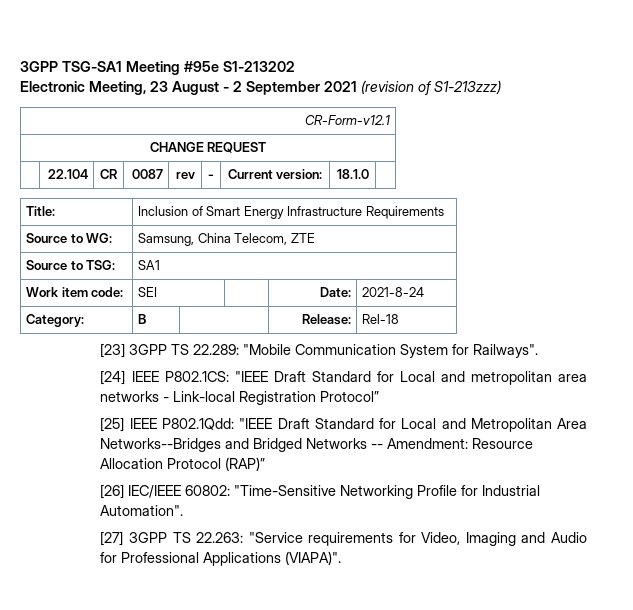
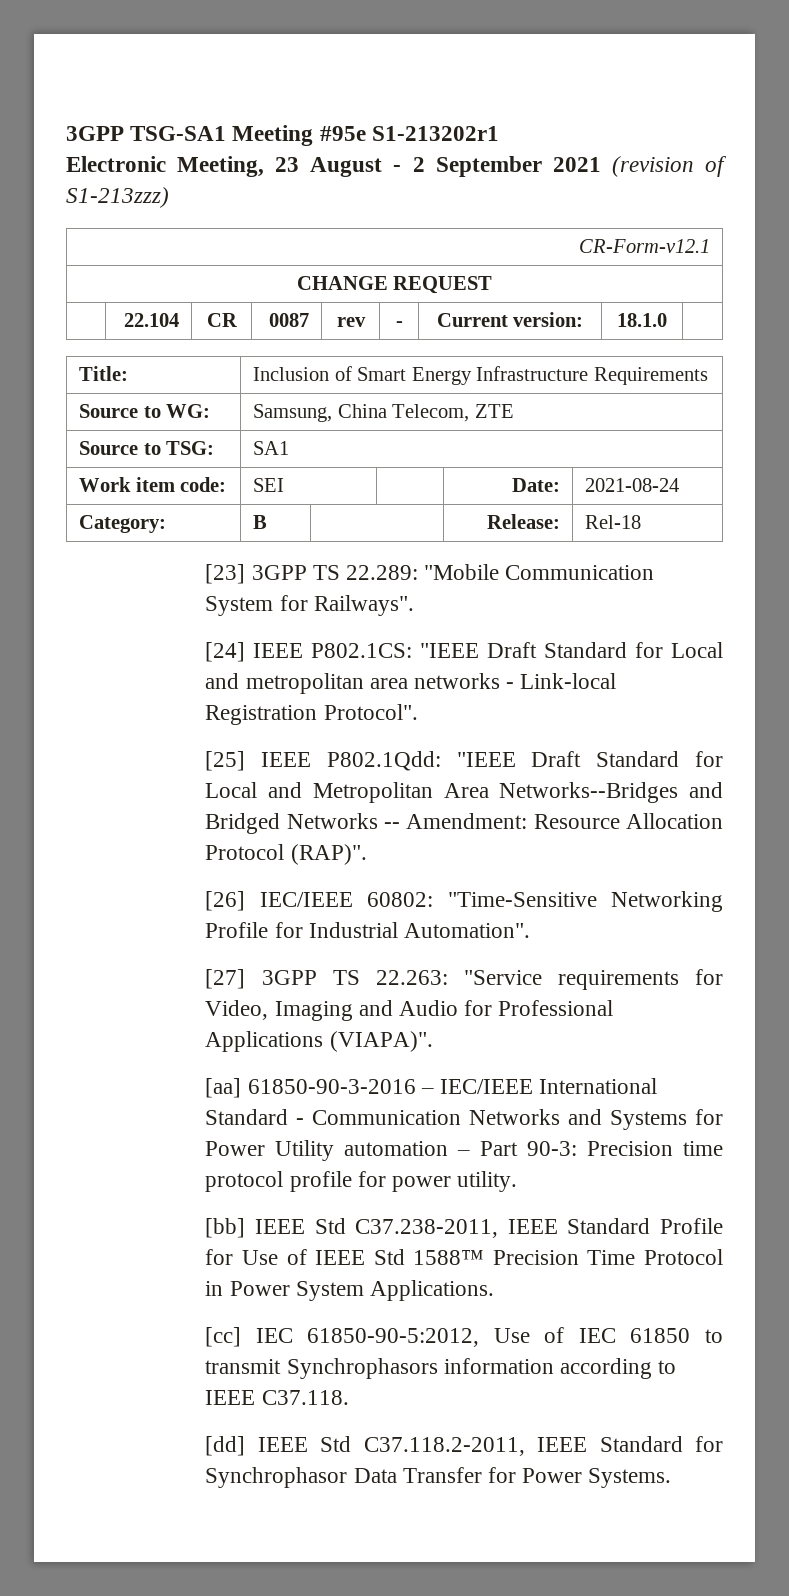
- 3GPP TSG-SA1 Meeting #95e S1-213202
+ 3GPP TSG-SA1 Meeting #95e S1-213202r1
- Work item code: | SEI | | Date: | 2021-8-24
+ Work item code: | SEI | | Date: | 2021-08-24
- [24] IEEE P802.1CS: "IEEE Draft Standard for Local and metropolitan area networks - Link-local Registration Protocol”
+ [24] IEEE P802.1CS: "IEEE Draft Standard for Local and metropolitan area networks - Link-local Registration Protocol".
- [25] IEEE P802.1Qdd: "IEEE Draft Standard for Local and Metropolitan Area Networks--Bridges and Bridged Networks -- Amendment: Resource Allocation Protocol (RAP)”
+ [25] IEEE P802.1Qdd: "IEEE Draft Standard for Local and Metropolitan Area Networks--Bridges and Bridged Networks -- Amendment: Resource Allocation Protocol (RAP)".
+ [aa] 61850-90-3-2016 – IEC/IEEE International Standard - Communication Networks and Systems for Power Utility automation – Part 90-3: Precision time protocol profile for power utility.
+ [bb] IEEE Std C37.238-2011, IEEE Standard Profile for Use of IEEE Std 1588™ Precision Time Protocol in Power System Applications.
+ [cc] IEC 61850-90-5:2012, Use of IEC 61850 to transmit Synchrophasors information according to IEEE C37.118.
+ [dd] IEEE Std C37.118.2-2011, IEEE Standard for Synchrophasor Data Transfer for Power Systems.

